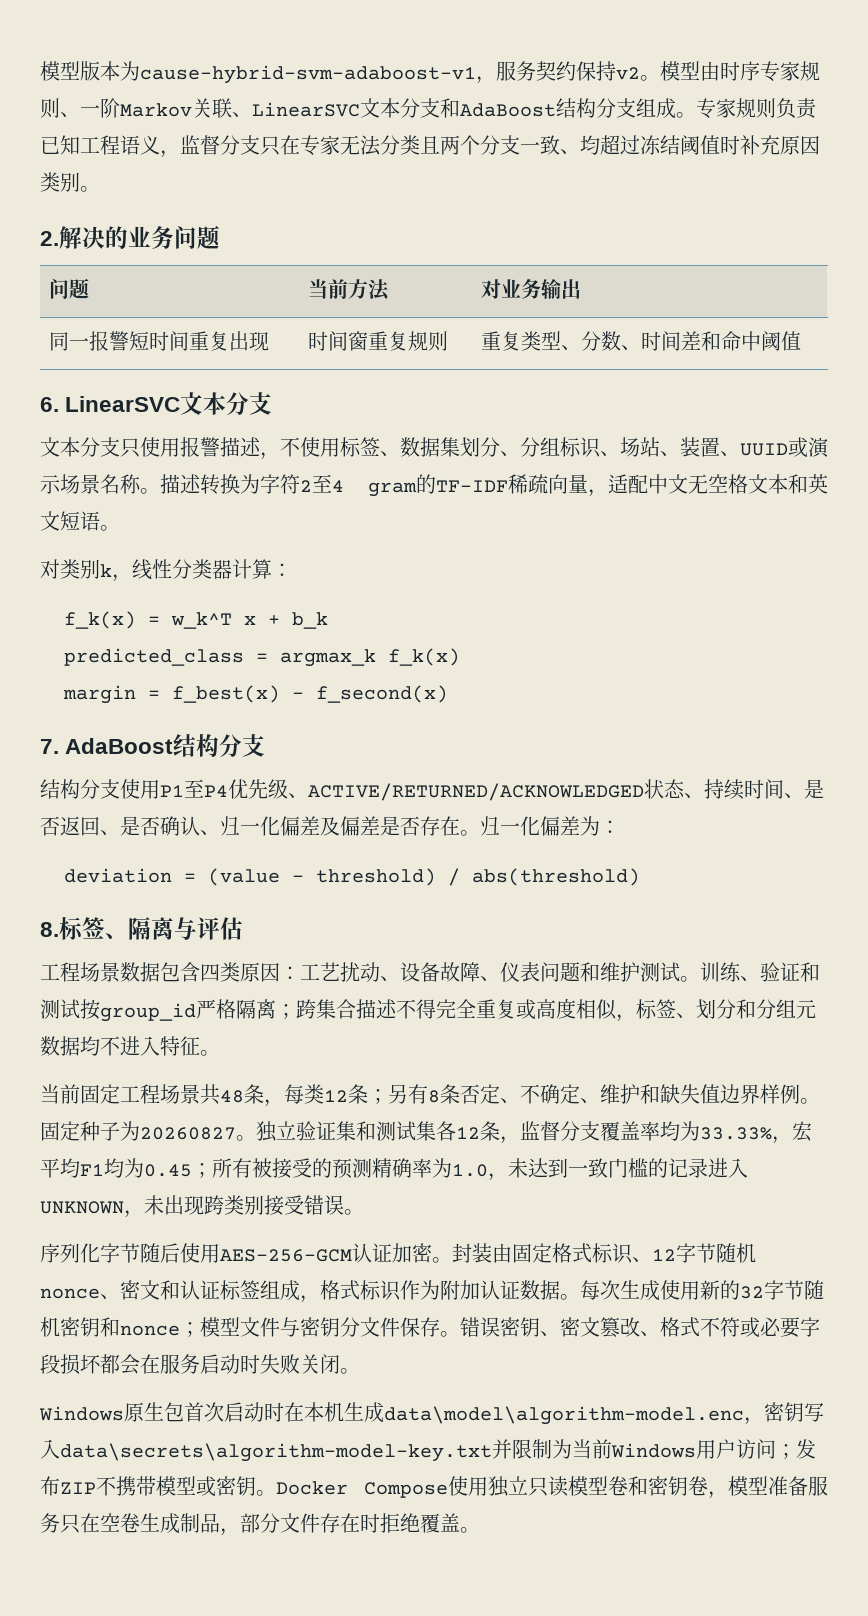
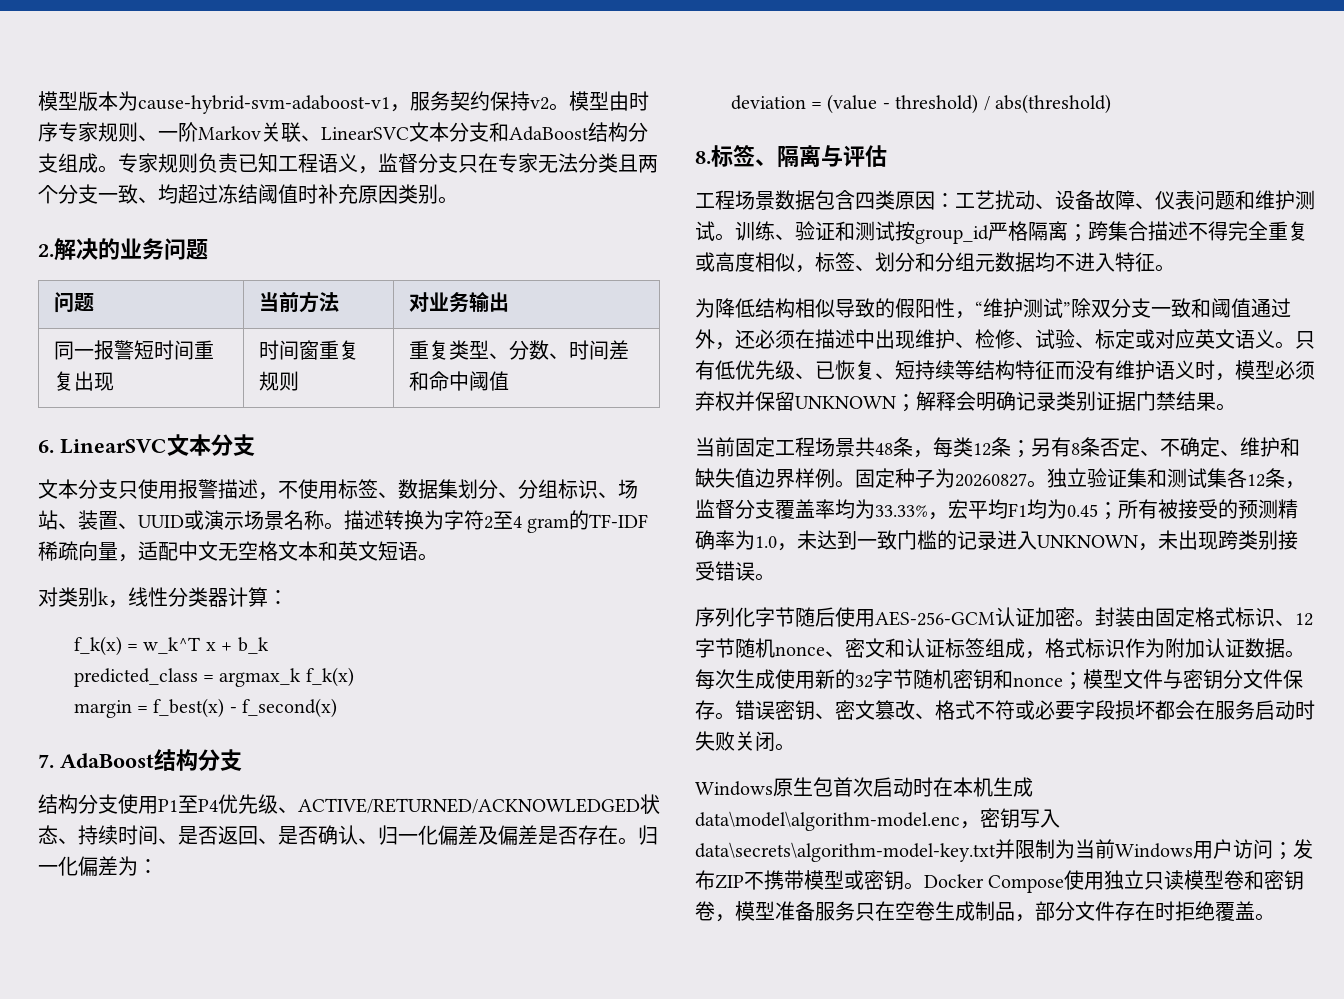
+ 为降低结构相似导致的假阳性，“维护测试”除双分支一致和阈值通过外，还必须在描述中出现维护、检修、试验、标定或对应英文语义。只有低优先级、已恢复、短持续等结构特征而没有维护语义时，模型必须弃权并保留UNKNOWN；解释会明确记录类别证据门禁结果。

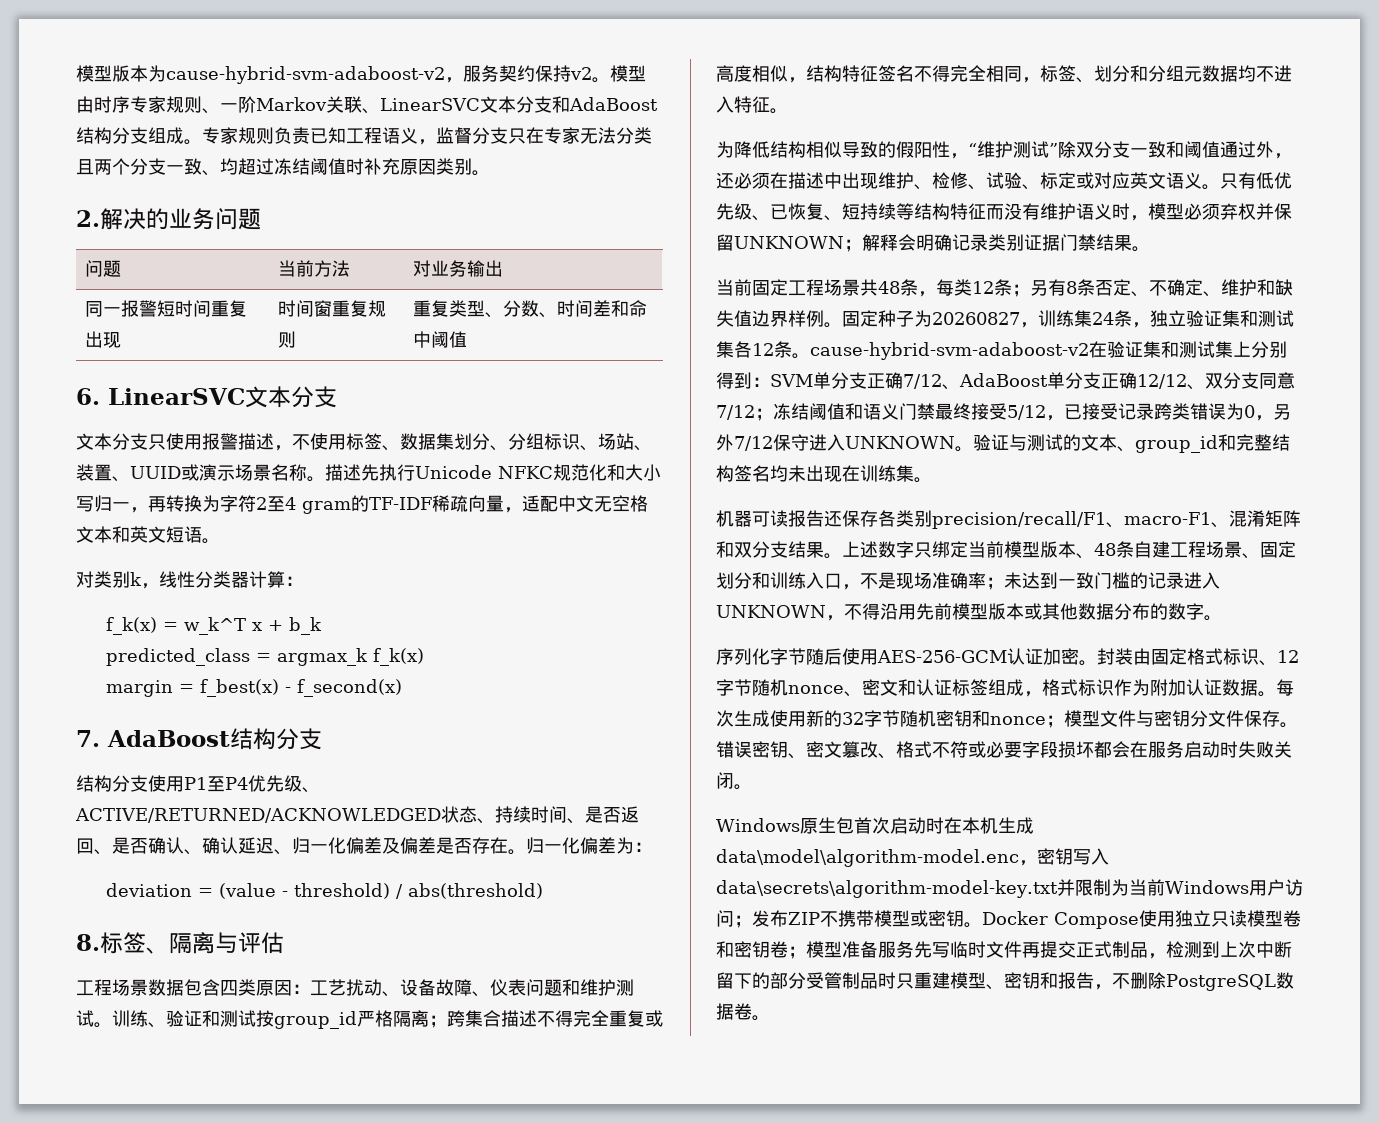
- 模型版本为cause-hybrid-svm-adaboost-v1，服务契约保持v2。
+ 模型版本为cause-hybrid-svm-adaboost-v2，服务契约保持v2。
- 描述转换为字符2至4 gram的TF-IDF稀疏向量，适配中文无空格文本和英文短语。
+ 描述先执行Unicode NFKC规范化和大小写归一，再转换为字符2至4 gram的TF-IDF稀疏向量，适配中文无空格文本和英文短语。
- 结构分支使用P1至P4优先级、ACTIVE/RETURNED/ACKNOWLEDGED状态、持续时间、是否返回、是否确认、归一化偏差及偏差是否存在。
+ 结构分支使用P1至P4优先级、ACTIVE/RETURNED/ACKNOWLEDGED状态、持续时间、是否返回、是否确认、确认延迟、归一化偏差及偏差是否存在。
- 训练、验证和测试按group_id严格隔离；跨集合描述不得完全重复或高度相似，标签、划分和分组元数据均不进入特征。
+ 训练、验证和测试按group_id严格隔离；跨集合描述不得完全重复或高度相似，结构特征签名不得完全相同，标签、划分和分组元数据均不进入特征。
- 固定种子为20260827。独立验证集和测试集各12条，监督分支覆盖率均为33.33%，宏平均F1均为0.45；所有被接受的预测精确率为1.0，未达到一致门槛的记录进入UNKNOWN，未出现跨类别接受错误。
+ 固定种子为20260827，训练集24条，独立验证集和测试集各12条。cause-hybrid-svm-adaboost-v2在验证集和测试集上分别得到：SVM单分支正确7/12、AdaBoost单分支正确12/12、双分支同意7/12；冻结阈值和语义门禁最终接受5/12，已接受记录跨类错误为0，另外7/12保守进入UNKNOWN。验证与测试的文本、group_id和完整结构签名均未出现在训练集。
+ 机器可读报告还保存各类别precision/recall/F1、macro-F1、混淆矩阵和双分支结果。上述数字只绑定当前模型版本、48条自建工程场景、固定划分和训练入口，不是现场准确率；未达到一致门槛的记录进入UNKNOWN，不得沿用先前模型版本或其他数据分布的数字。
- Docker Compose使用独立只读模型卷和密钥卷，模型准备服务只在空卷生成制品，部分文件存在时拒绝覆盖。
+ Docker Compose使用独立只读模型卷和密钥卷；模型准备服务先写临时文件再提交正式制品，检测到上次中断留下的部分受管制品时只重建模型、密钥和报告，不删除PostgreSQL数据卷。

